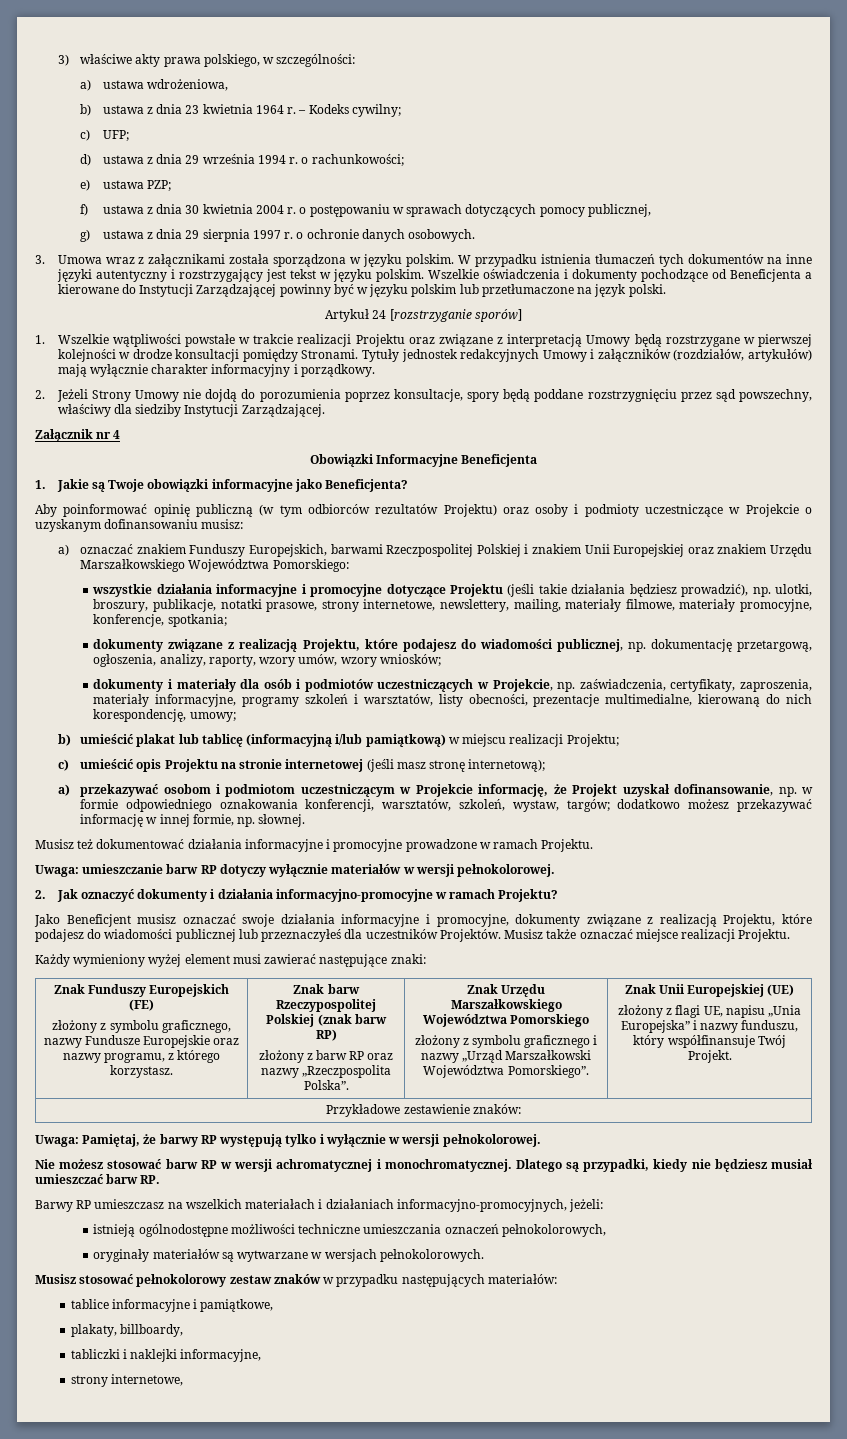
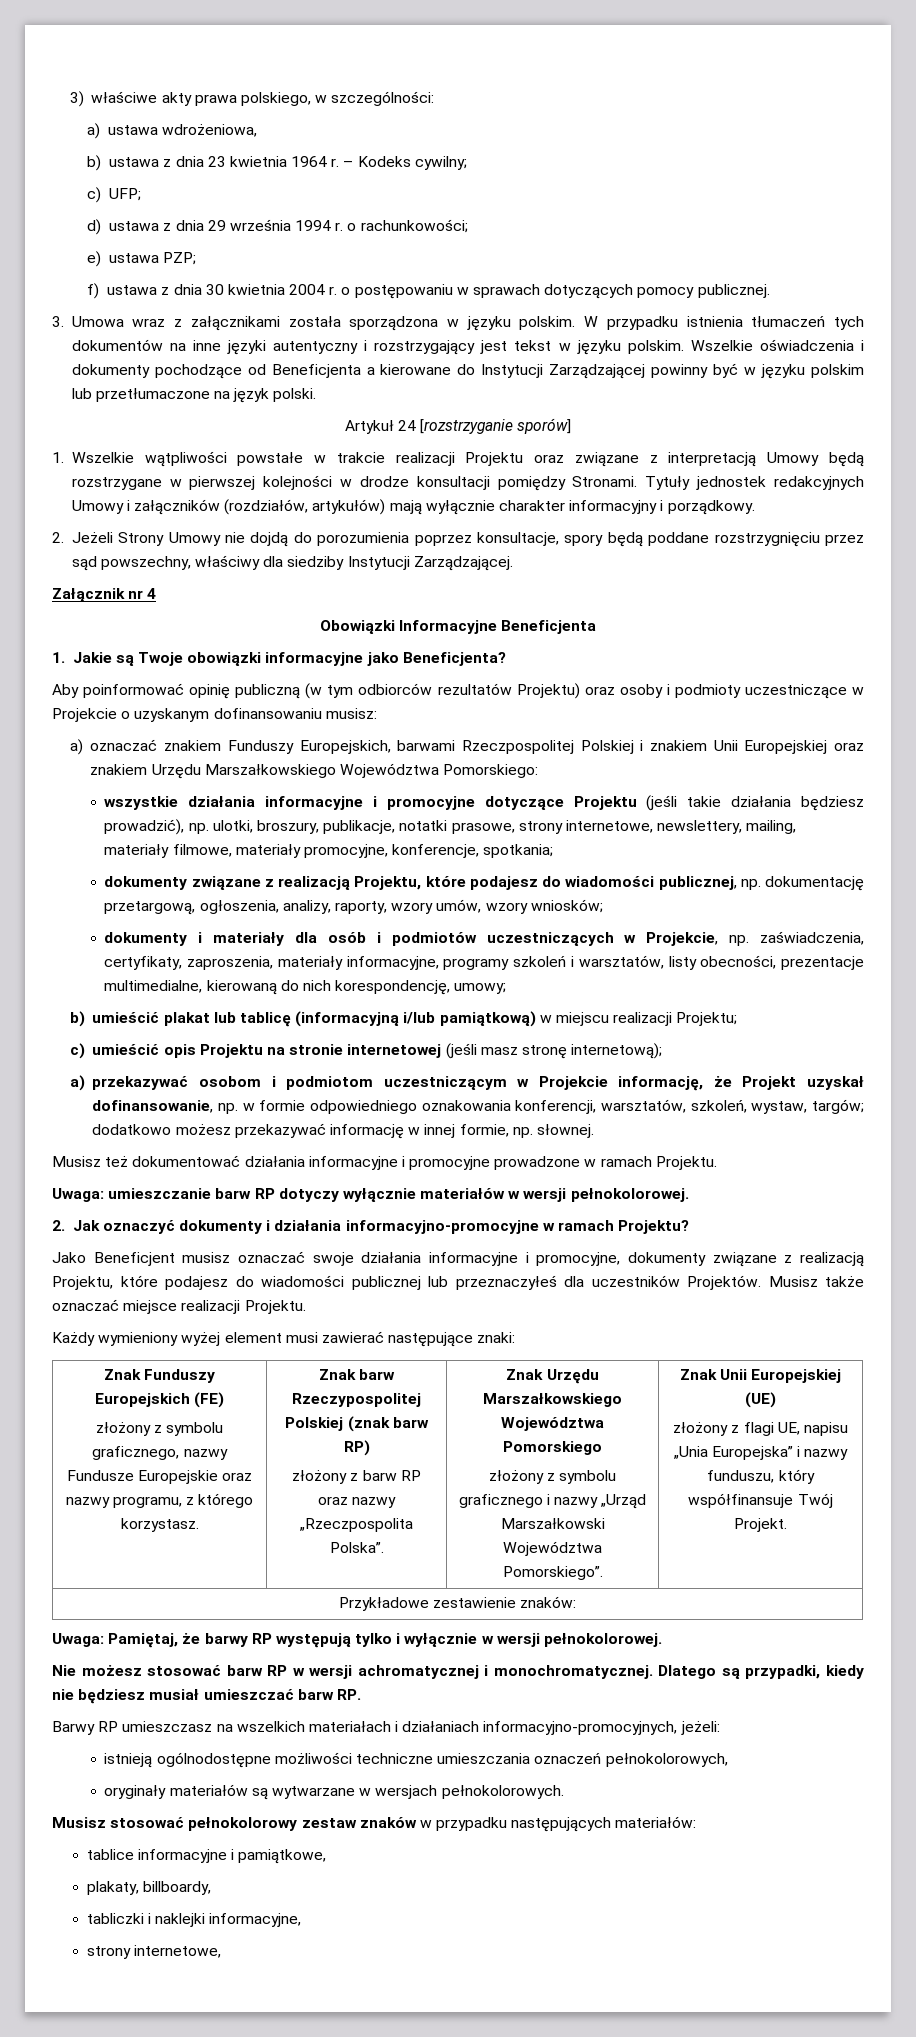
- f) ustawa z dnia 30 kwietnia 2004 r. o postępowaniu w sprawach dotyczących pomocy publicznej,
- g) ustawa z dnia 29 sierpnia 1997 r. o ochronie danych osobowych.
+ f) ustawa z dnia 30 kwietnia 2004 r. o postępowaniu w sprawach dotyczących pomocy publicznej.

